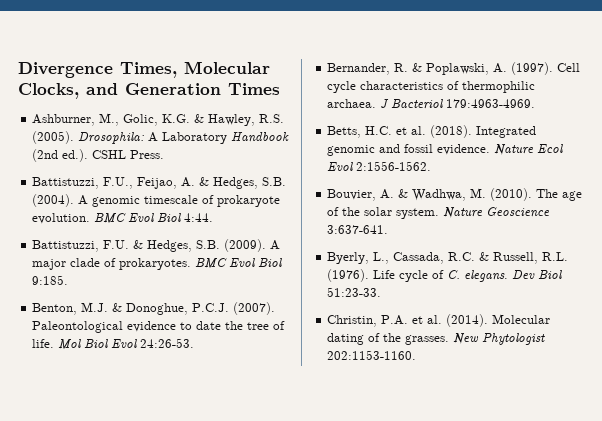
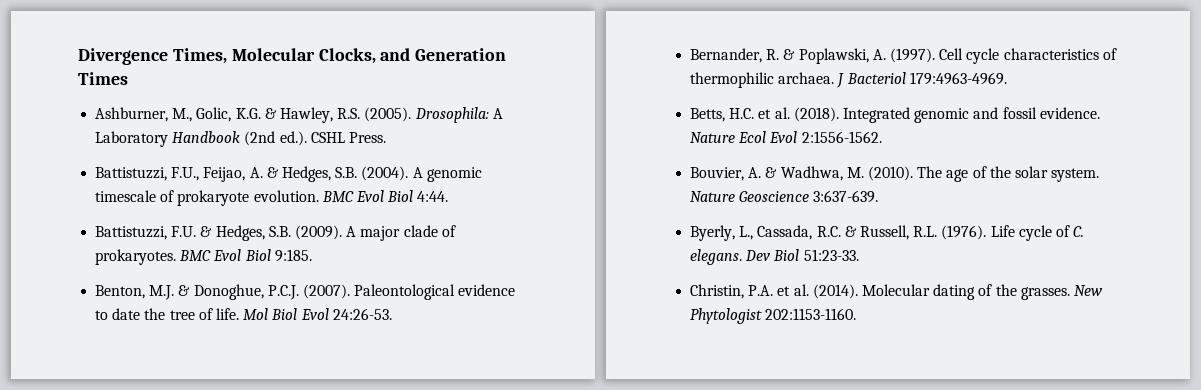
- Nature Geoscience 3:637-641.
+ Nature Geoscience 3:637-639.

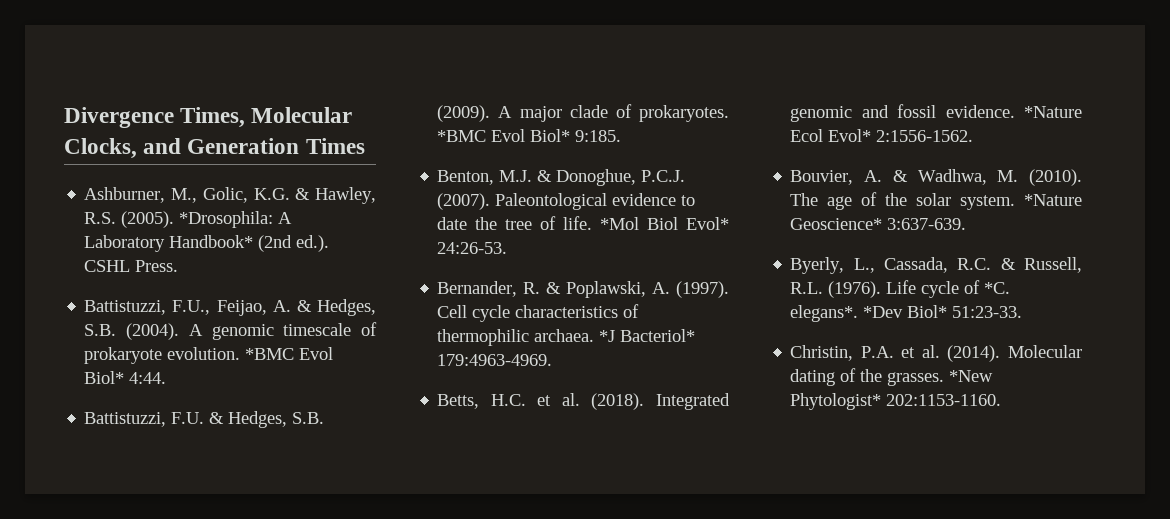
- Drosophila: A Laboratory Handbook (2nd ed.). CSHL Press.
+ *Drosophila: A Laboratory Handbook* (2nd ed.). CSHL Press.
- BMC Evol Biol 4:44.
+ *BMC Evol Biol* 4:44.
- BMC Evol Biol 9:185.
+ *BMC Evol Biol* 9:185.
- Mol Biol Evol 24:26-53.
+ *Mol Biol Evol* 24:26-53.
- J Bacteriol 179:4963-4969.
+ *J Bacteriol* 179:4963-4969.
- Nature Ecol Evol 2:1556-1562.
+ *Nature Ecol Evol* 2:1556-1562.
- Nature Geoscience 3:637-639.
+ *Nature Geoscience* 3:637-639.
- Life cycle of C. elegans. Dev Biol 51:23-33.
+ Life cycle of *C. elegans*. *Dev Biol* 51:23-33.
- New Phytologist 202:1153-1160.
+ *New Phytologist* 202:1153-1160.

